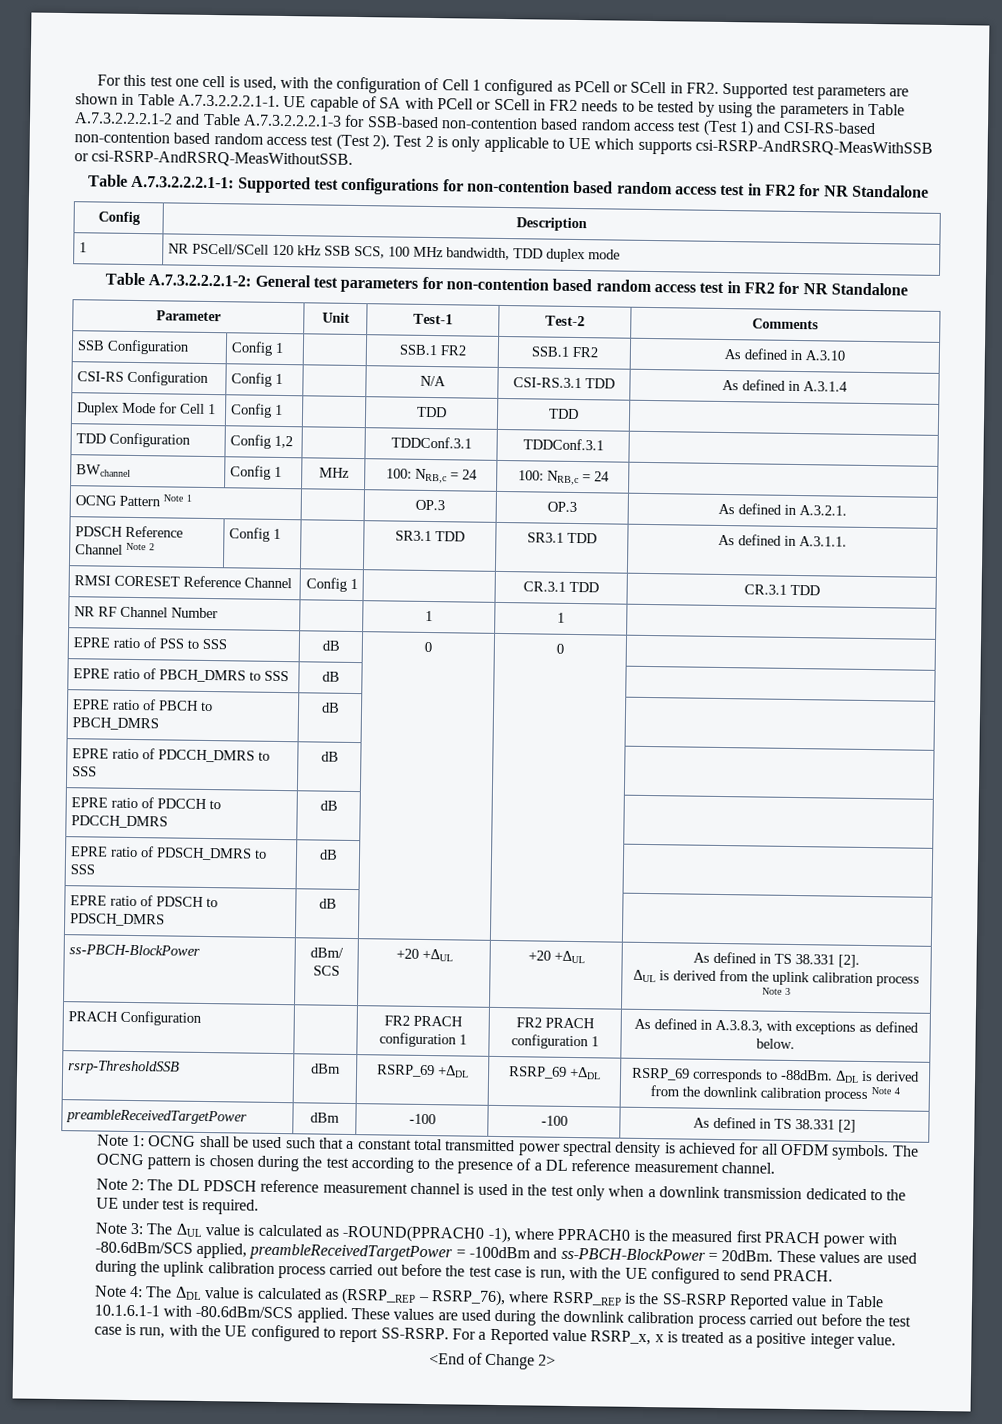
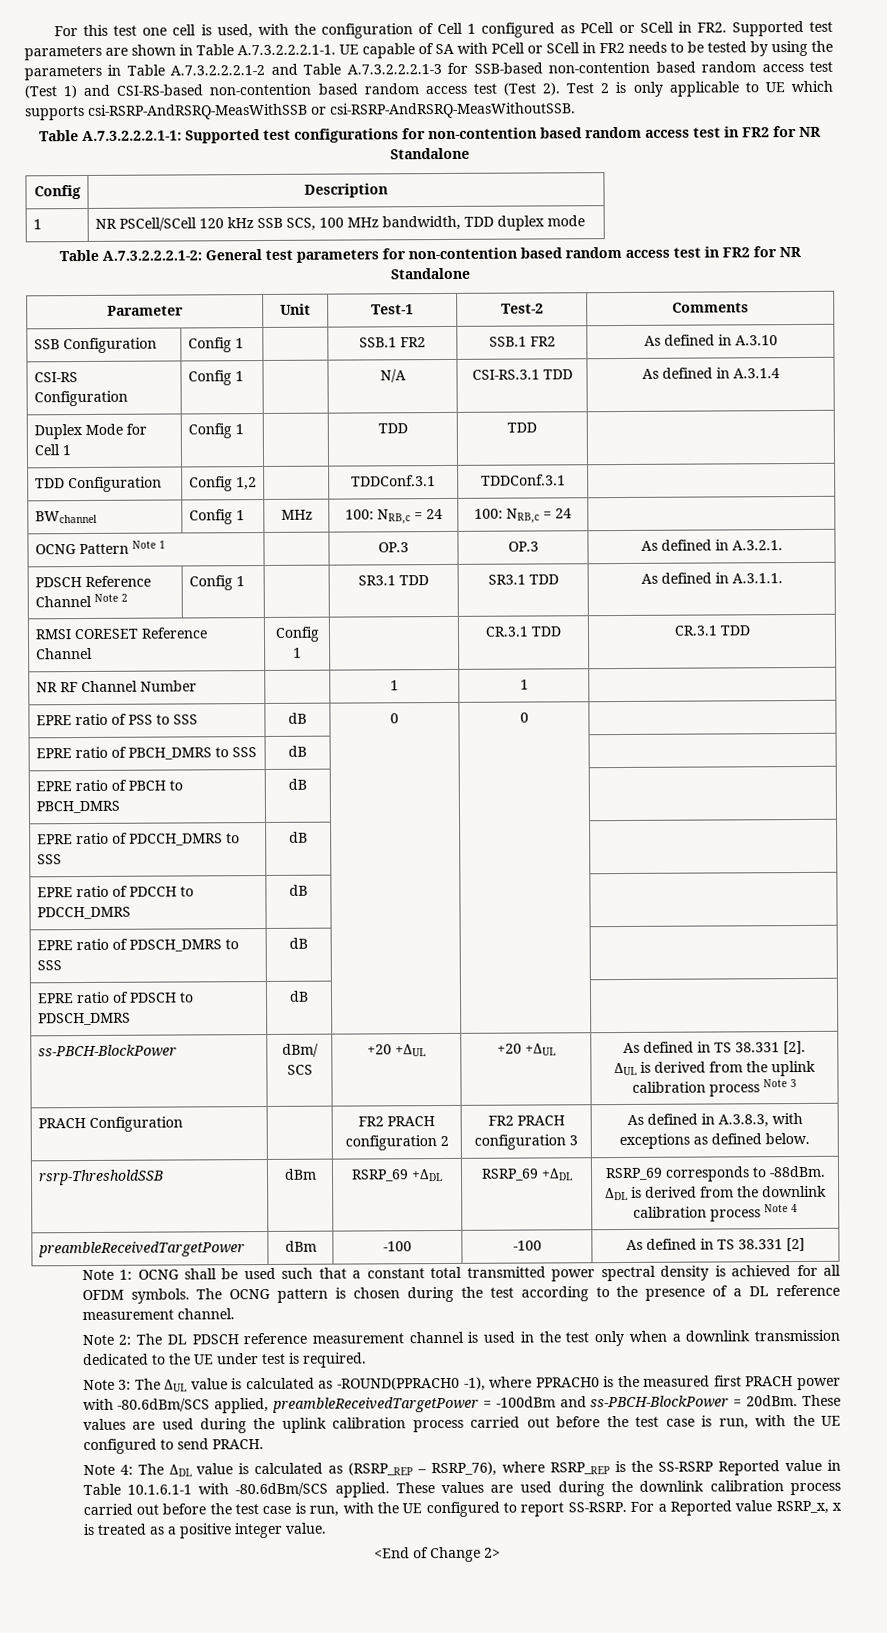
- PRACH Configuration | | FR2 PRACH configuration 1 | FR2 PRACH configuration 1 | As defined in A.3.8.3, with exceptions as defined below.
+ PRACH Configuration | | FR2 PRACH configuration 2 | FR2 PRACH configuration 3 | As defined in A.3.8.3, with exceptions as defined below.

